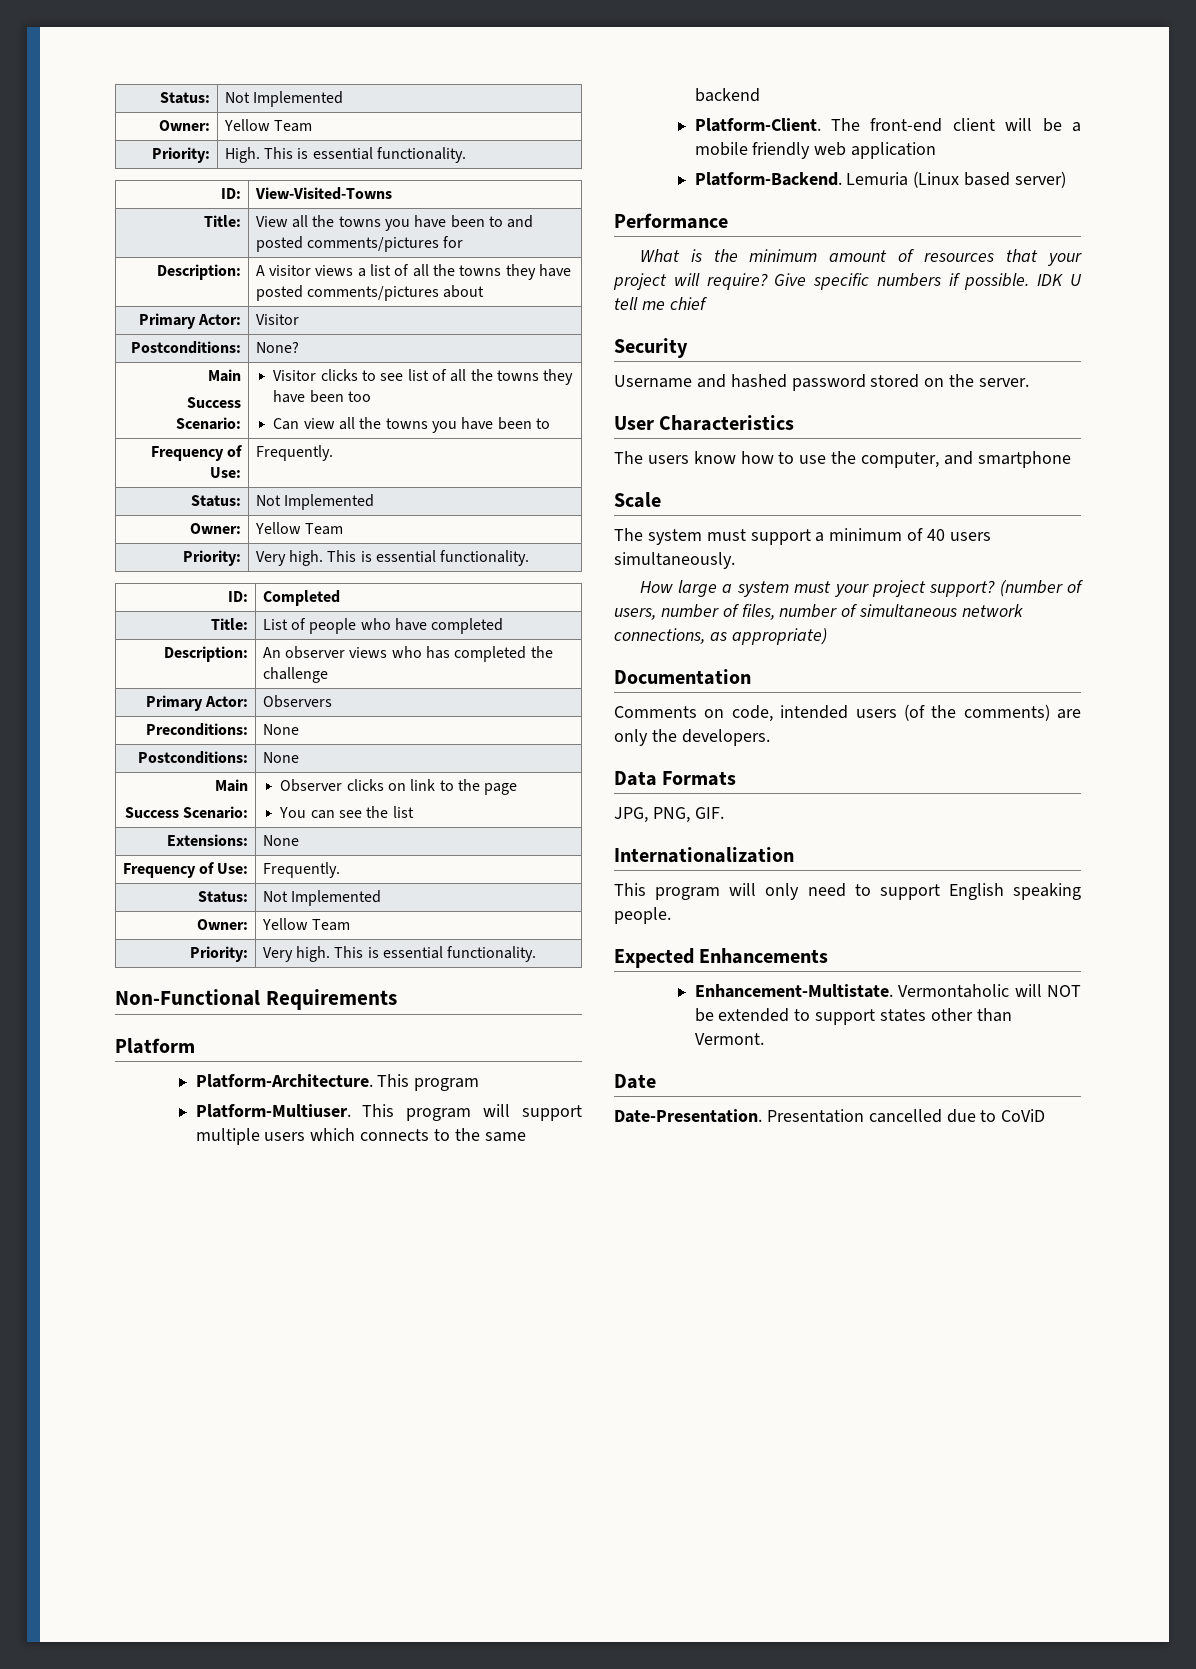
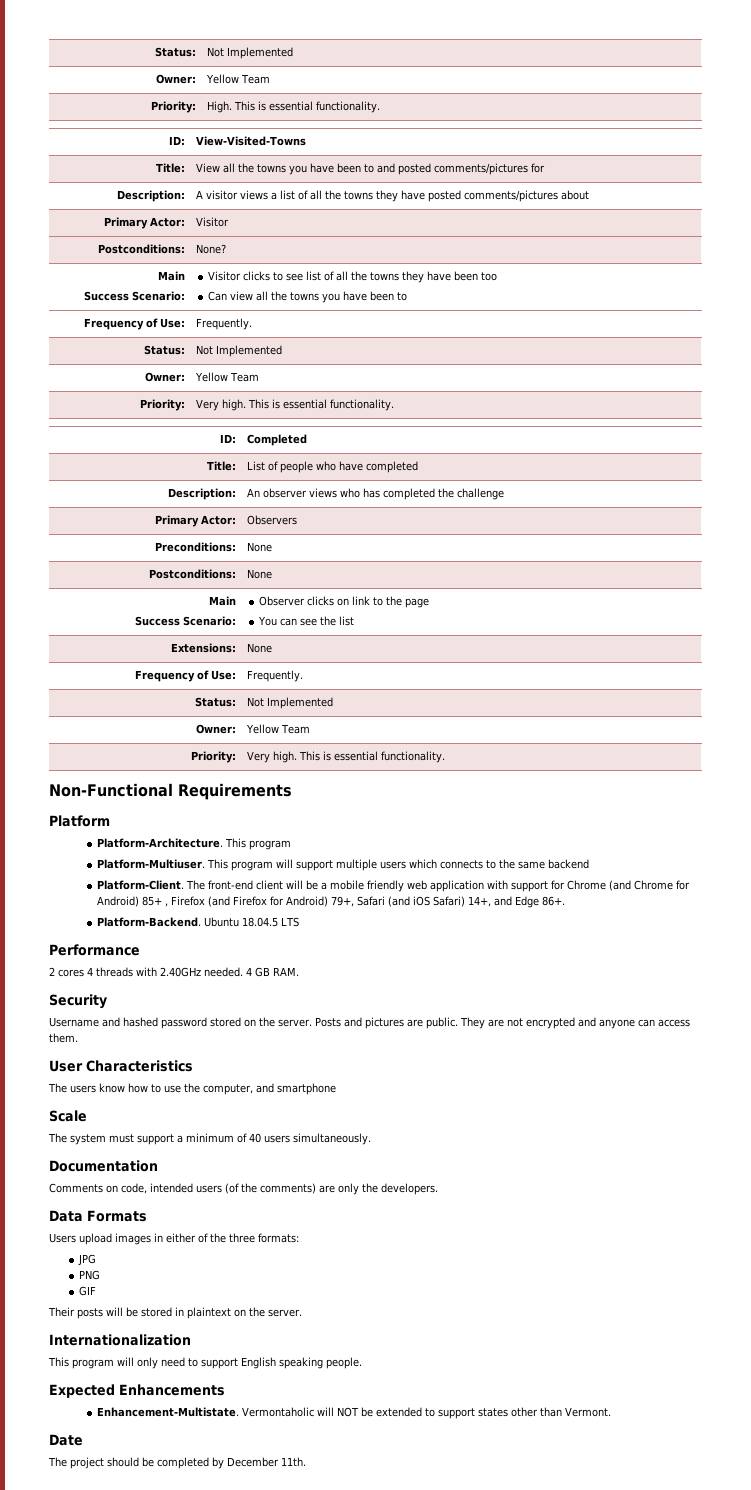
- The front-end client will be a mobile friendly web application
- Platform-Backend. Lemuria (Linux based server)
+ The front-end client will be a mobile friendly web application with support for Chrome (and Chrome for Android) 85+ , Firefox (and Firefox for Android) 79+, Safari (and iOS Safari) 14+, and Edge 86+.
+ Platform-Backend. Ubuntu 18.04.5 LTS
  Performance
- What is the minimum amount of resources that your project will require? Give specific numbers if possible. IDK U tell me chief
+ 2 cores 4 threads with 2.40GHz needed. 4 GB RAM.
+ Posts and pictures are public. They are not encrypted and anyone can access them.
- How large a system must your project support? (number of users, number of files, number of simultaneous network connections, as appropriate)
- JPG, PNG, GIF.
+ Users upload images in either of the three formats:
+ JPG
+ PNG
+ GIF
+ Their posts will be stored in plaintext on the server.
- Date-Presentation. Presentation cancelled due to CoViD
+ The project should be completed by December 11th.

